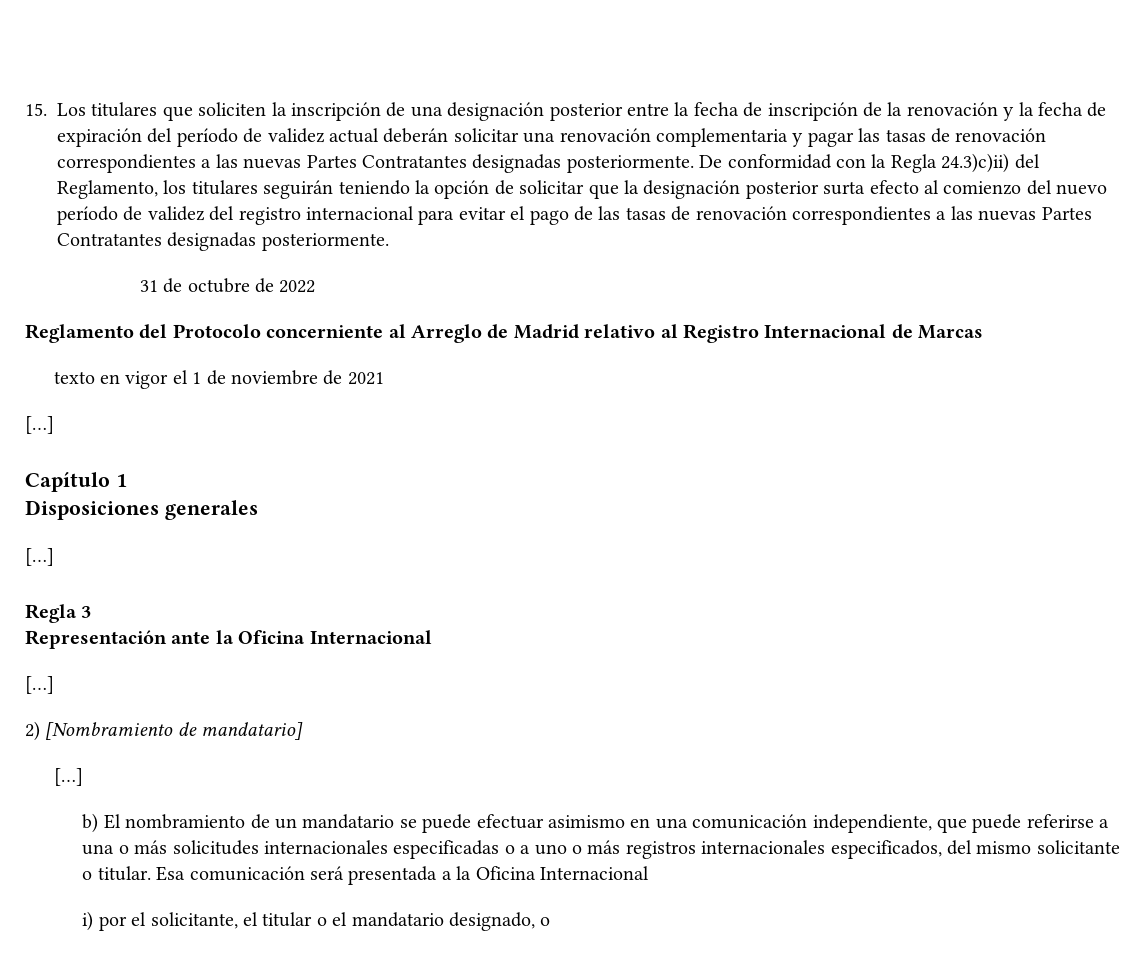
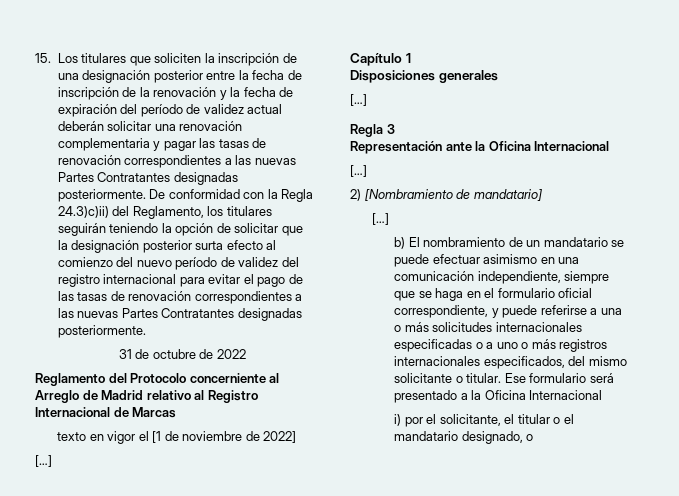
- texto en vigor el 1 de noviembre de 2021
+ texto en vigor el [1 de noviembre de 2022]
- b) El nombramiento de un mandatario se puede efectuar asimismo en una comunicación independiente, que puede referirse a una o más solicitudes internacionales especificadas o a uno o más registros internacionales especificados, del mismo solicitante o titular.
+ b) El nombramiento de un mandatario se puede efectuar asimismo en una comunicación independiente, siempre que se haga en el formulario oficial correspondiente, y puede referirse a una o más solicitudes internacionales especificadas o a uno o más registros internacionales especificados, del mismo solicitante o titular.
- Esa comunicación será presentada a la Oficina Internacional
+ Ese formulario será presentado a la Oficina Internacional

